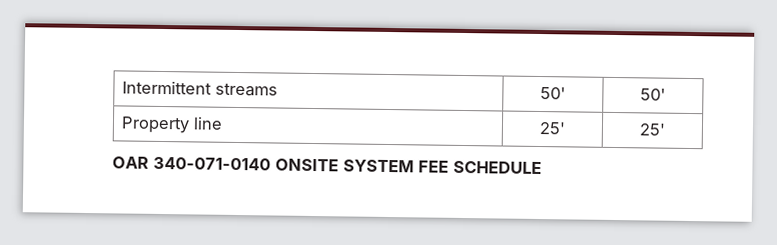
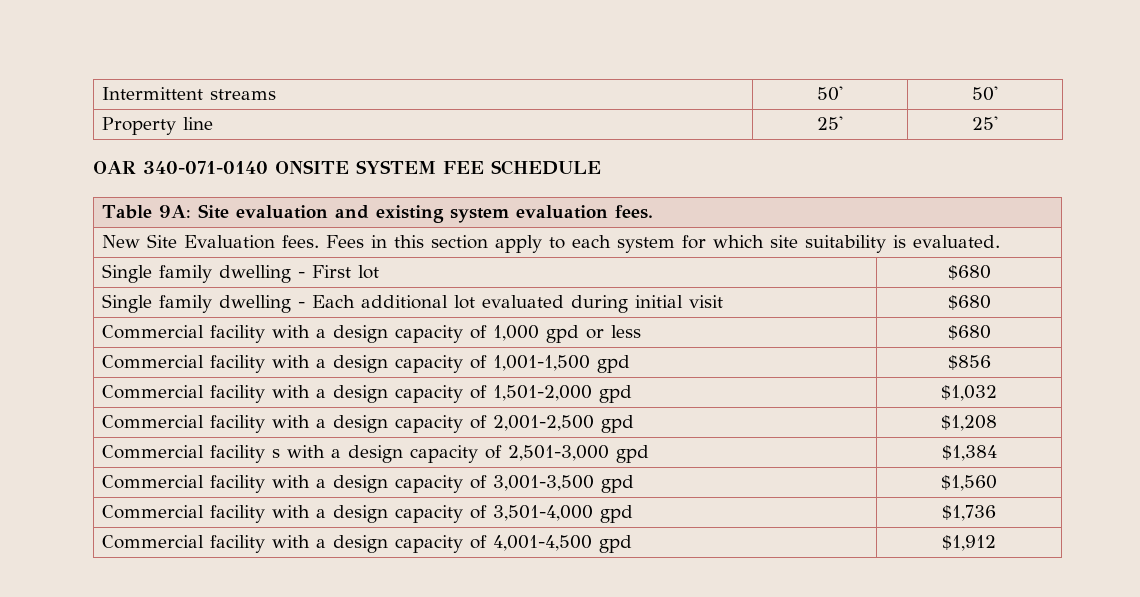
+ Table 9A: Site evaluation and existing system evaluation fees.
+ New Site Evaluation fees. Fees in this section apply to each system for which site suitability is evaluated.
+ Single family dwelling - First lot | $680
+ Single family dwelling - Each additional lot evaluated during initial visit | $680
+ Commercial facility with a design capacity of 1,000 gpd or less | $680
+ Commercial facility with a design capacity of 1,001-1,500 gpd | $856
+ Commercial facility with a design capacity of 1,501-2,000 gpd | $1,032
+ Commercial facility with a design capacity of 2,001-2,500 gpd | $1,208
+ Commercial facility s with a design capacity of 2,501-3,000 gpd | $1,384
+ Commercial facility with a design capacity of 3,001-3,500 gpd | $1,560
+ Commercial facility with a design capacity of 3,501-4,000 gpd | $1,736
+ Commercial facility with a design capacity of 4,001-4,500 gpd | $1,912

